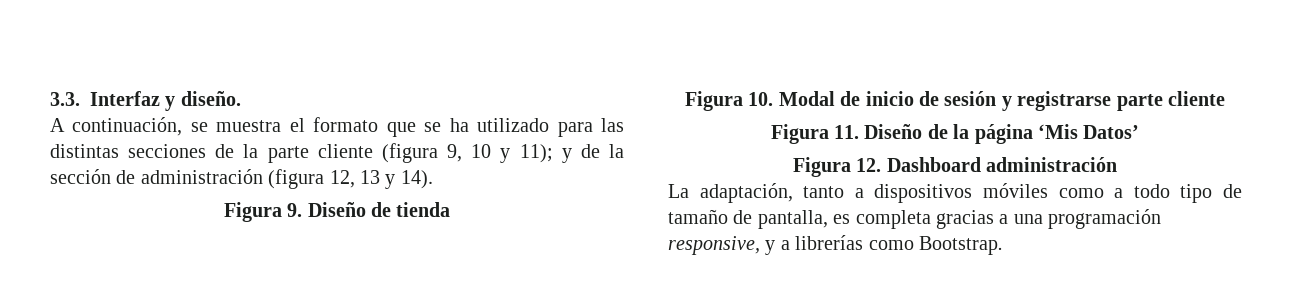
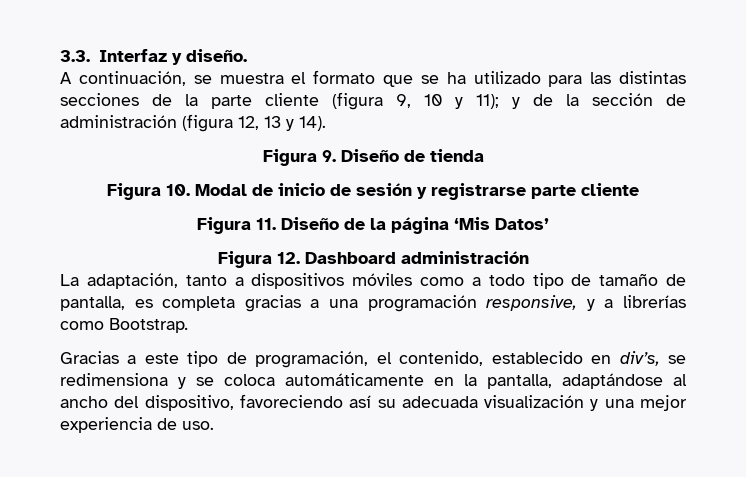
+ Gracias a este tipo de programación, el contenido, establecido en div’s, se redimensiona y se coloca automáticamente en la pantalla, adaptándose al ancho del dispositivo, favoreciendo así su adecuada visualización y una mejor experiencia de uso.

